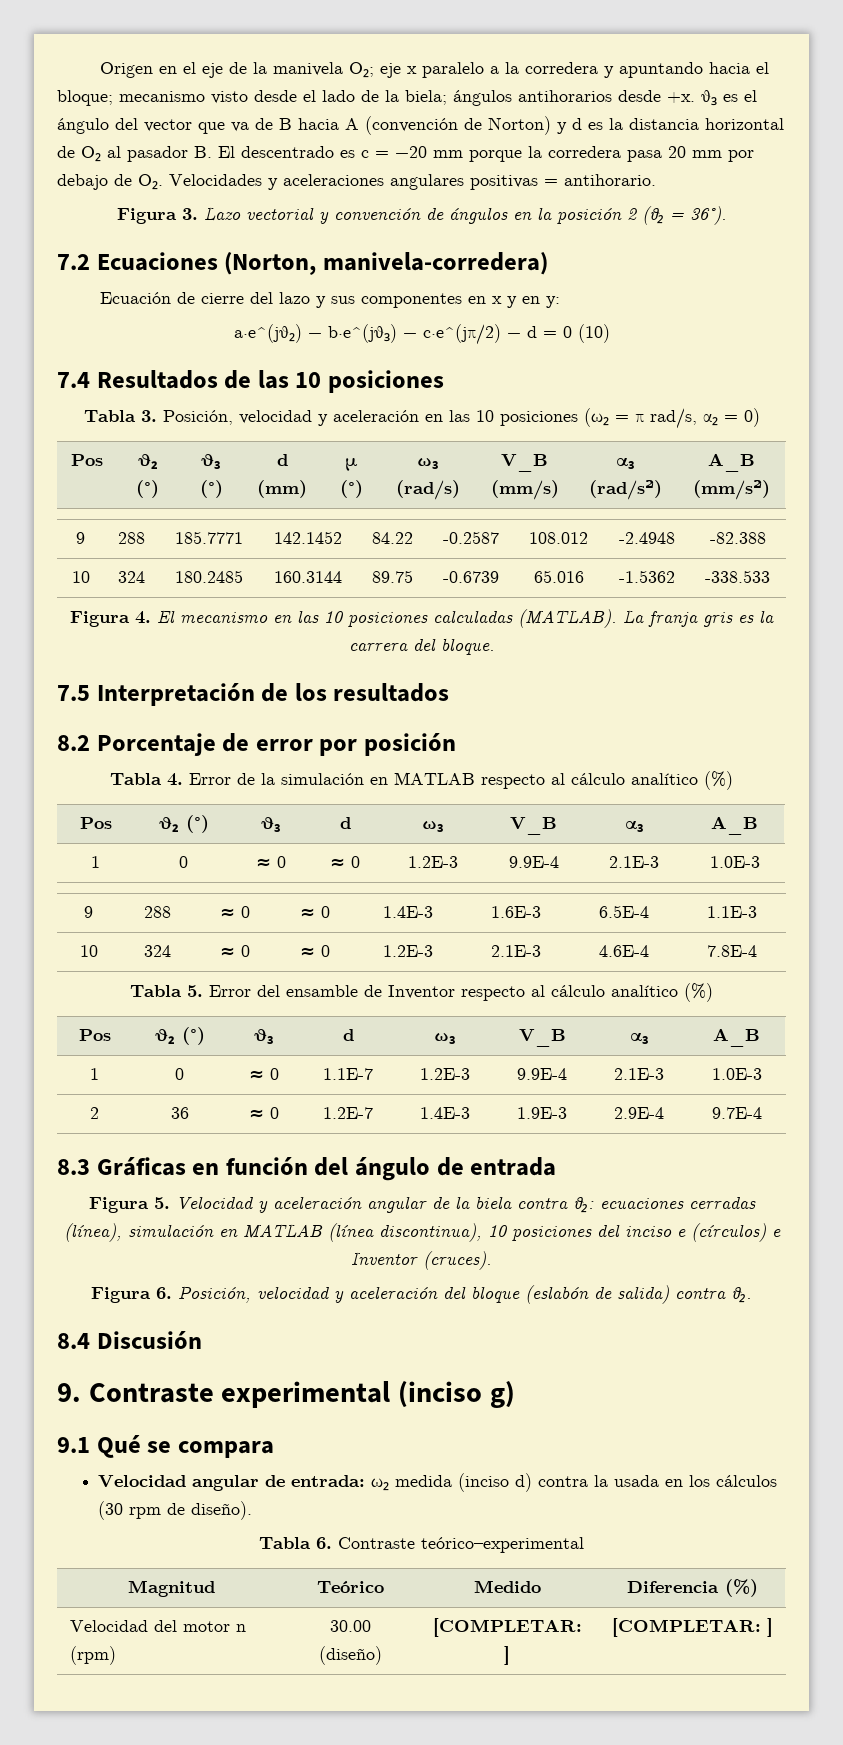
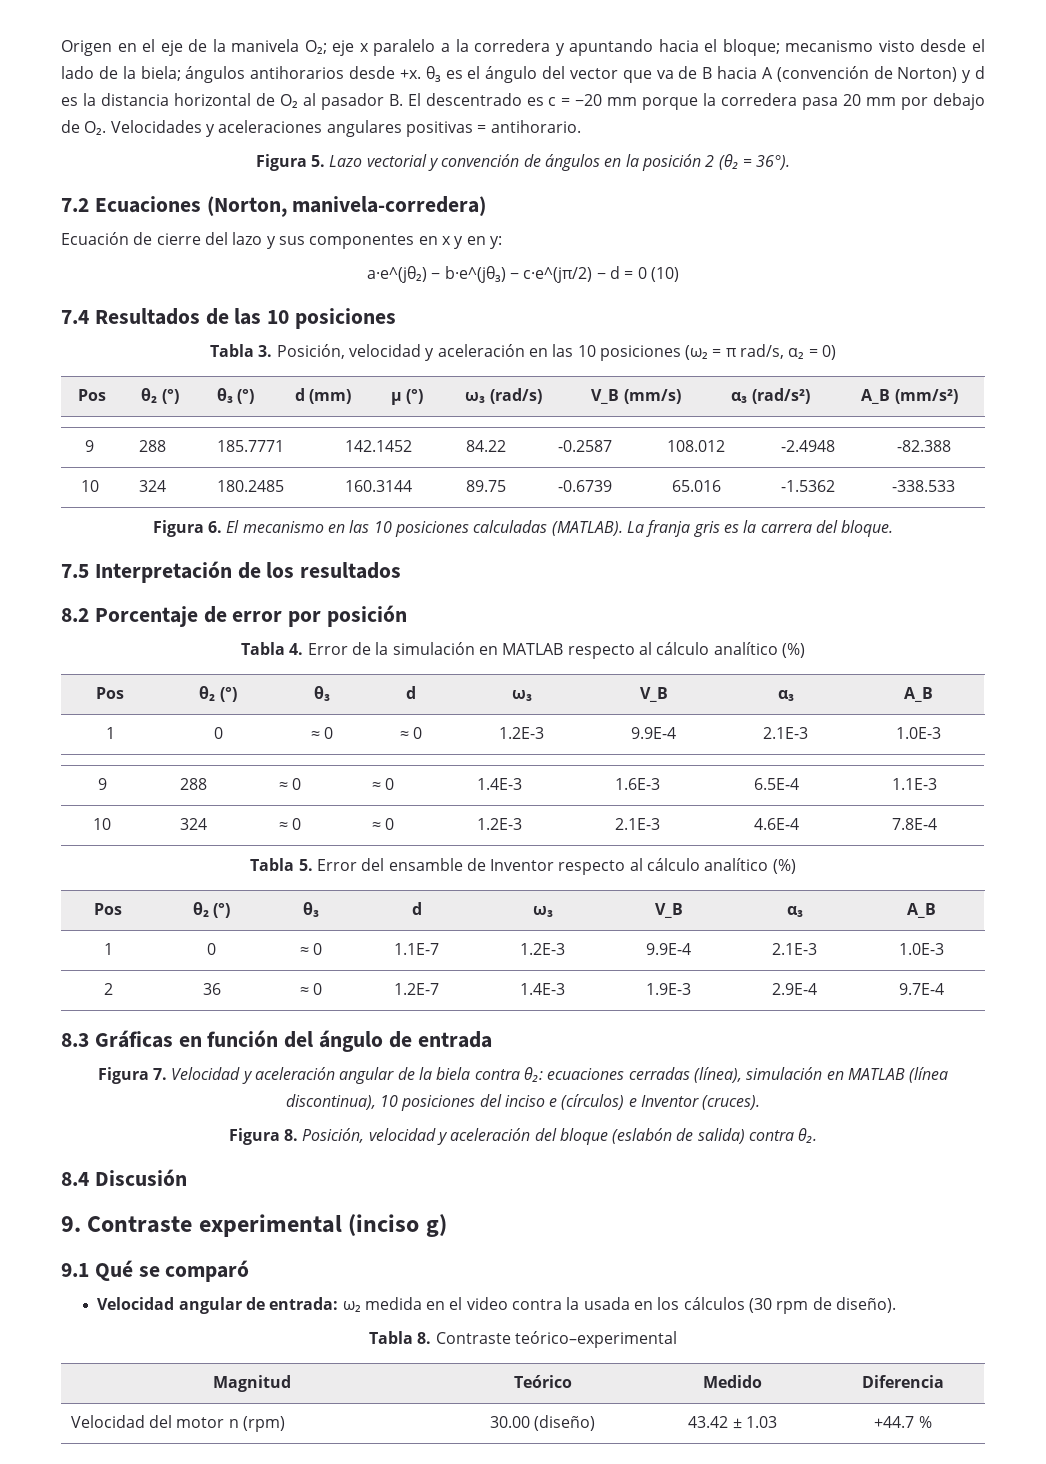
- Figura 3. Lazo vectorial y convención de ángulos en la posición 2 (θ₂ = 36°).
+ Figura 5. Lazo vectorial y convención de ángulos en la posición 2 (θ₂ = 36°).
- Figura 4. El mecanismo en las 10 posiciones calculadas (MATLAB).
+ Figura 6. El mecanismo en las 10 posiciones calculadas (MATLAB).
- Figura 5. Velocidad y aceleración angular de la biela contra θ₂: ecuaciones cerradas (línea), simulación en MATLAB (línea discontinua), 10 posiciones del inciso e (círculos) e Inventor (cruces).
+ Figura 7. Velocidad y aceleración angular de la biela contra θ₂: ecuaciones cerradas (línea), simulación en MATLAB (línea discontinua), 10 posiciones del inciso e (círculos) e Inventor (cruces).
- Figura 6. Posición, velocidad y aceleración del bloque (eslabón de salida) contra θ₂.
+ Figura 8. Posición, velocidad y aceleración del bloque (eslabón de salida) contra θ₂.
- 9.1 Qué se compara
+ 9.1 Qué se comparó
- Velocidad angular de entrada: ω₂ medida (inciso d) contra la usada en los cálculos (30 rpm de diseño).
+ Velocidad angular de entrada: ω₂ medida en el video contra la usada en los cálculos (30 rpm de diseño).
- Tabla 6. Contraste teórico–experimental
+ Tabla 8. Contraste teórico–experimental
- Magnitud | Teórico | Medido | Diferencia (%)
+ Magnitud | Teórico | Medido | Diferencia
- Velocidad del motor n (rpm) | 30.00 (diseño) | [COMPLETAR: ] | [COMPLETAR: ]
+ Velocidad del motor n (rpm) | 30.00 (diseño) | 43.42 ± 1.03 | +44.7 %

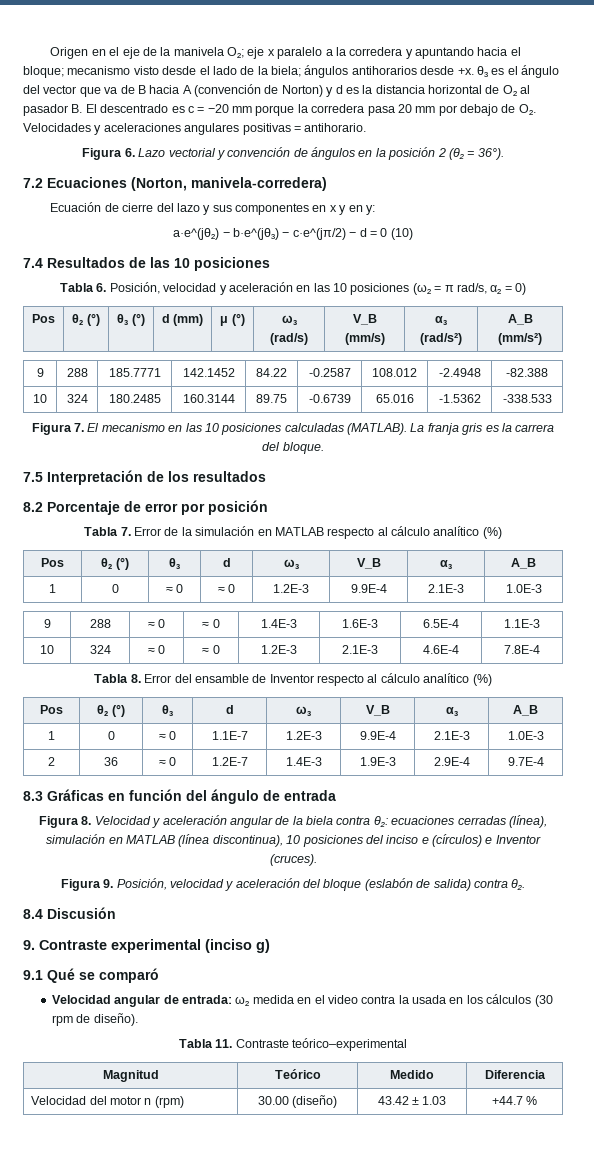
- Figura 5. Lazo vectorial y convención de ángulos en la posición 2 (θ₂ = 36°).
+ Figura 6. Lazo vectorial y convención de ángulos en la posición 2 (θ₂ = 36°).
- Tabla 3. Posición, velocidad y aceleración en las 10 posiciones (ω₂ = π rad/s, α₂ = 0)
+ Tabla 6. Posición, velocidad y aceleración en las 10 posiciones (ω₂ = π rad/s, α₂ = 0)
- Figura 6. El mecanismo en las 10 posiciones calculadas (MATLAB).
+ Figura 7. El mecanismo en las 10 posiciones calculadas (MATLAB).
- Tabla 4. Error de la simulación en MATLAB respecto al cálculo analítico (%)
+ Tabla 7. Error de la simulación en MATLAB respecto al cálculo analítico (%)
- Tabla 5. Error del ensamble de Inventor respecto al cálculo analítico (%)
+ Tabla 8. Error del ensamble de Inventor respecto al cálculo analítico (%)
- Figura 7. Velocidad y aceleración angular de la biela contra θ₂: ecuaciones cerradas (línea), simulación en MATLAB (línea discontinua), 10 posiciones del inciso e (círculos) e Inventor (cruces).
+ Figura 8. Velocidad y aceleración angular de la biela contra θ₂: ecuaciones cerradas (línea), simulación en MATLAB (línea discontinua), 10 posiciones del inciso e (círculos) e Inventor (cruces).
- Figura 8. Posición, velocidad y aceleración del bloque (eslabón de salida) contra θ₂.
+ Figura 9. Posición, velocidad y aceleración del bloque (eslabón de salida) contra θ₂.
- Tabla 8. Contraste teórico–experimental
+ Tabla 11. Contraste teórico–experimental

